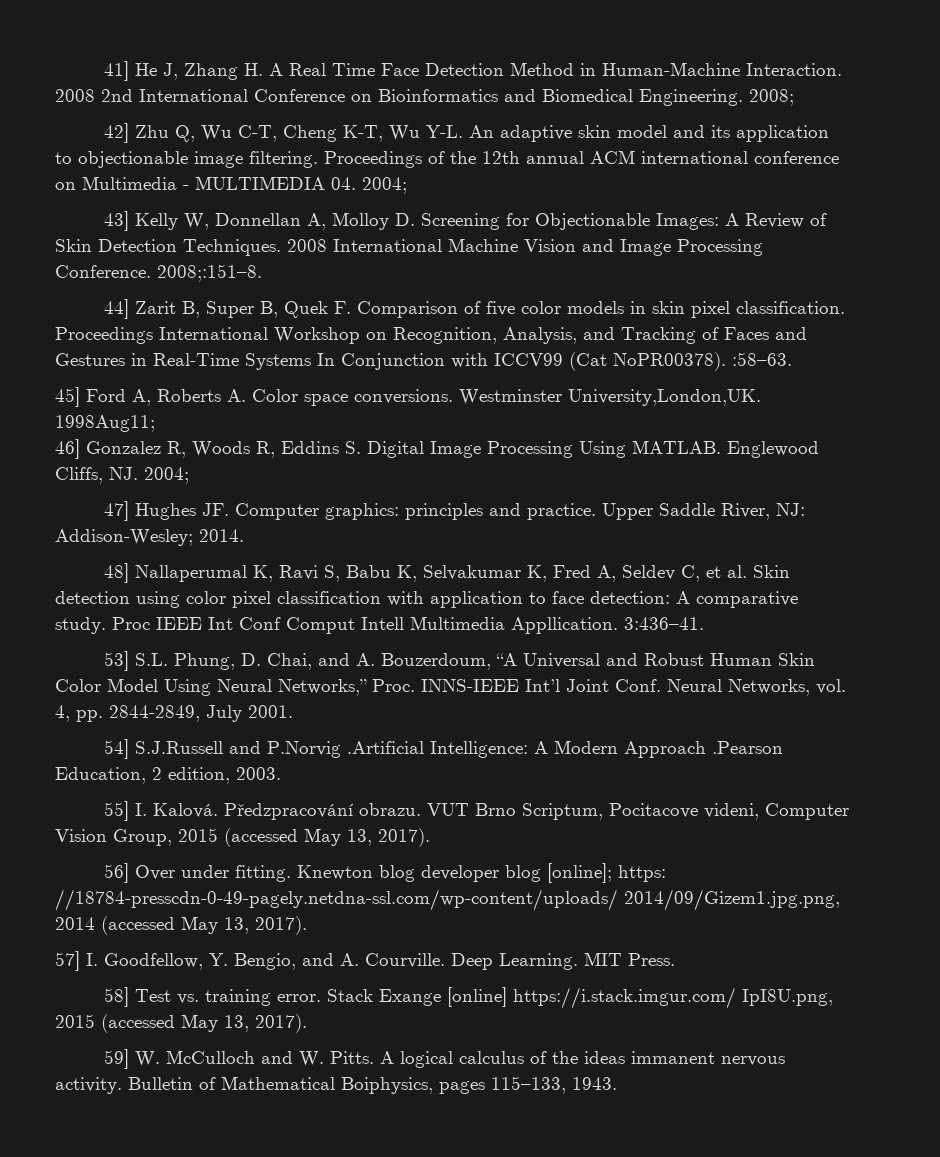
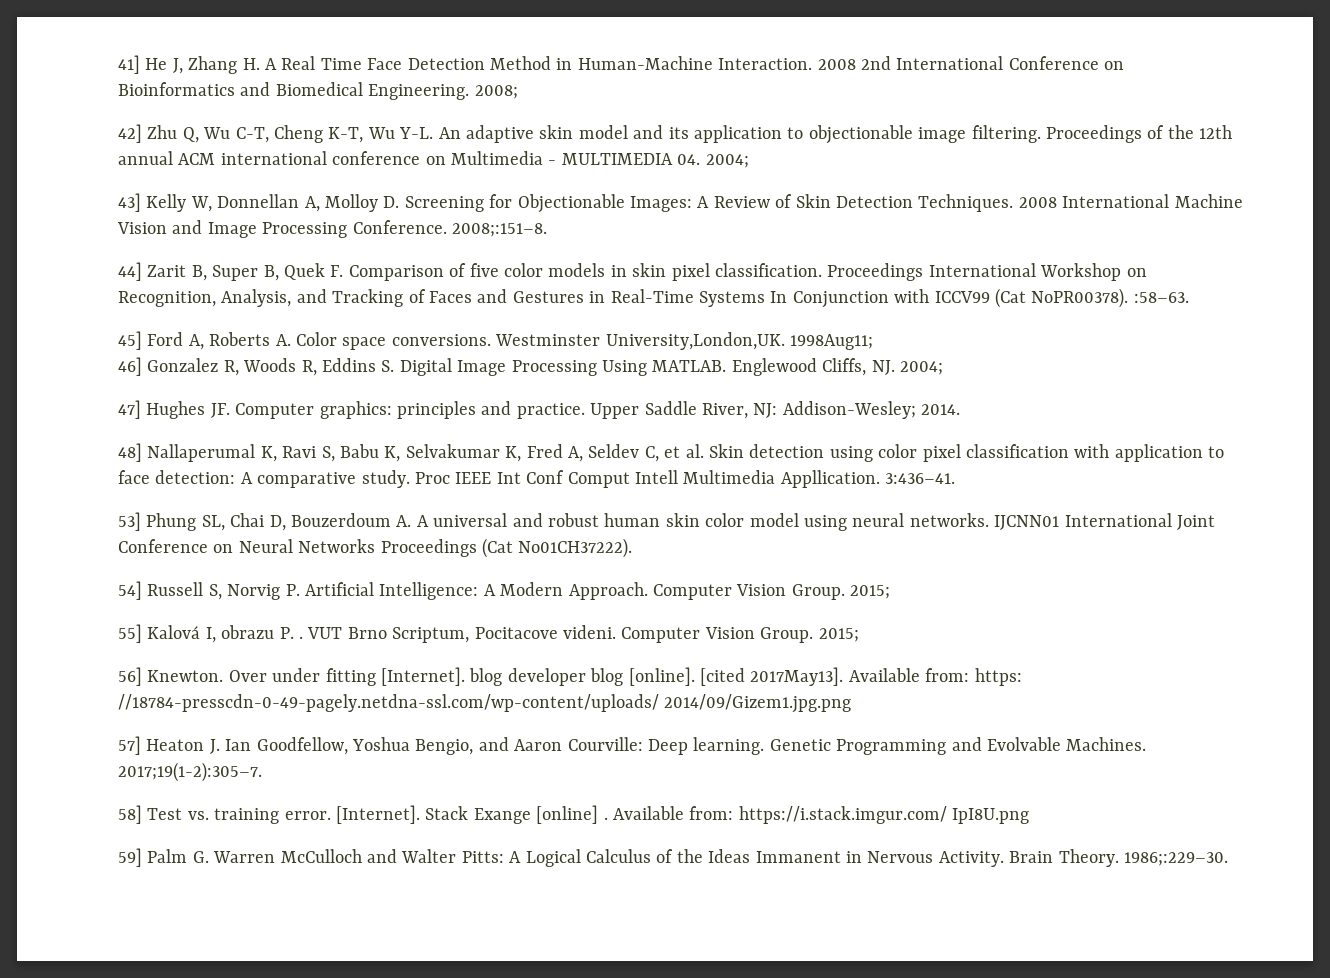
- 53] S.L. Phung, D. Chai, and A. Bouzerdoum, “A Universal and Robust Human Skin Color Model Using Neural Networks,” Proc. INNS-IEEE Int’l Joint Conf. Neural Networks, vol. 4, pp. 2844-2849, July 2001.
- 54] S.J.Russell and P.Norvig .Artificial Intelligence: A Modern Approach .Pearson Education, 2 edition, 2003.
- 55] I. Kalová. Předzpracování obrazu.
+ 53] Phung SL, Chai D, Bouzerdoum A. A universal and robust human skin color model using neural networks. IJCNN01 International Joint Conference on Neural Networks Proceedings (Cat No01CH37222).
+ 54] Russell S, Norvig P. Artificial Intelligence: A Modern Approach. Computer Vision Group. 2015;
+ 55] Kalová I, obrazu P. .
- VUT Brno Scriptum, Pocitacove videni, Computer Vision Group, 2015 (accessed May 13, 2017).
+ VUT Brno Scriptum, Pocitacove videni. Computer Vision Group. 2015;
- 56] Over under fitting. Knewton blog developer blog [online]; https: //18784-presscdn-0-49-pagely.netdna-ssl.com/wp-content/uploads/ 2014/09/Gizem1.jpg.png, 2014 (accessed May 13, 2017).
- 57] I. Goodfellow, Y. Bengio, and A. Courville. Deep Learning. MIT Press.
+ 56] Knewton. Over under fitting [Internet]. blog developer blog [online]. [cited 2017May13]. Available from: https: //18784-presscdn-0-49-pagely.netdna-ssl.com/wp-content/uploads/ 2014/09/Gizem1.jpg.png
+ 57] Heaton J. Ian Goodfellow, Yoshua Bengio, and Aaron Courville: Deep learning. Genetic Programming and Evolvable Machines. 2017;19(1-2):305–7.
- 58] Test vs. training error.
+ 58] Test vs. training error. [Internet].
- Stack Exange [online] https://i.stack.imgur.com/ IpI8U.png, 2015 (accessed May 13, 2017).
- 59] W. McCulloch and W. Pitts. A logical calculus of the ideas immanent nervous activity. Bulletin of Mathematical Boiphysics, pages 115–133, 1943.
+ Stack Exange [online] . Available from: https://i.stack.imgur.com/ IpI8U.png
+ 59] Palm G. Warren McCulloch and Walter Pitts: A Logical Calculus of the Ideas Immanent in Nervous Activity. Brain Theory. 1986;:229–30.

